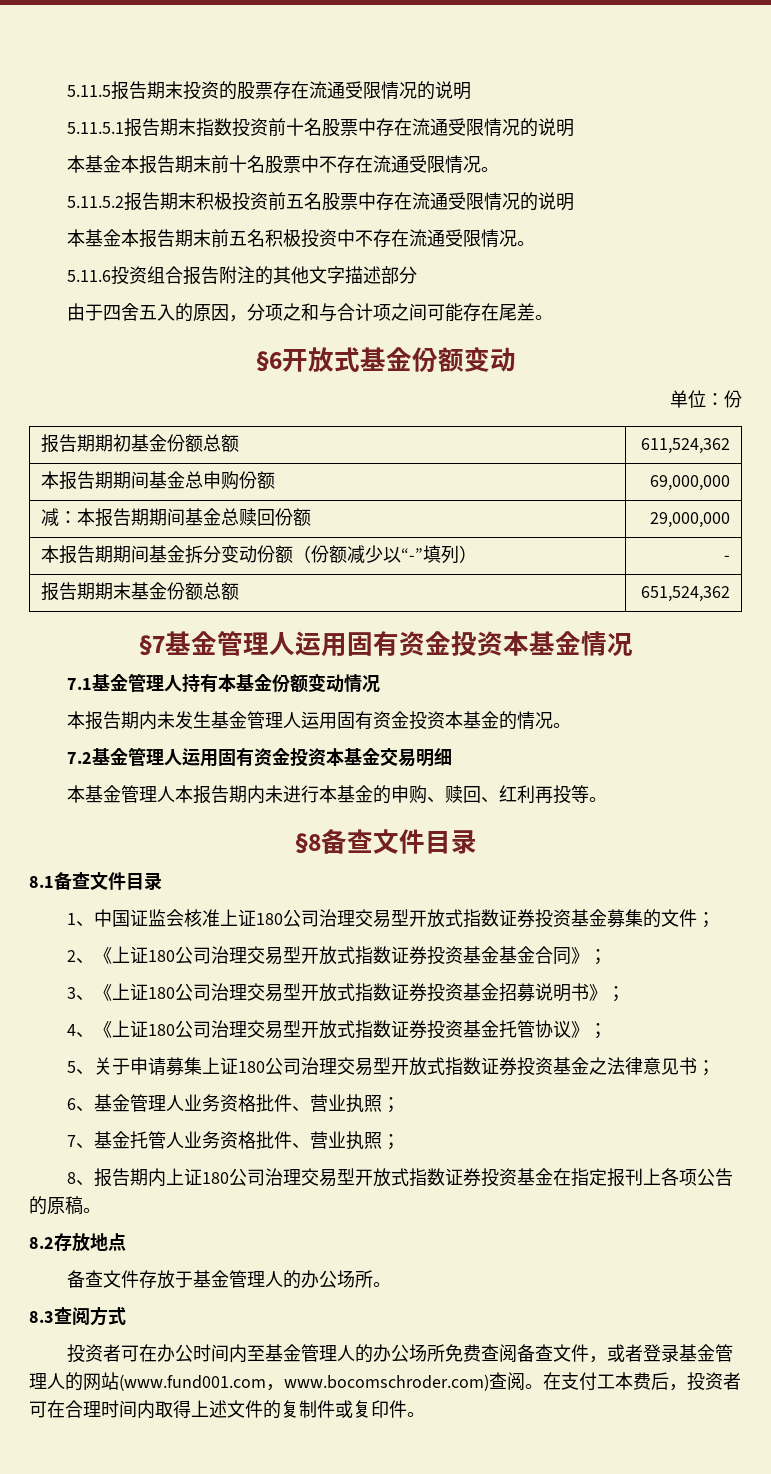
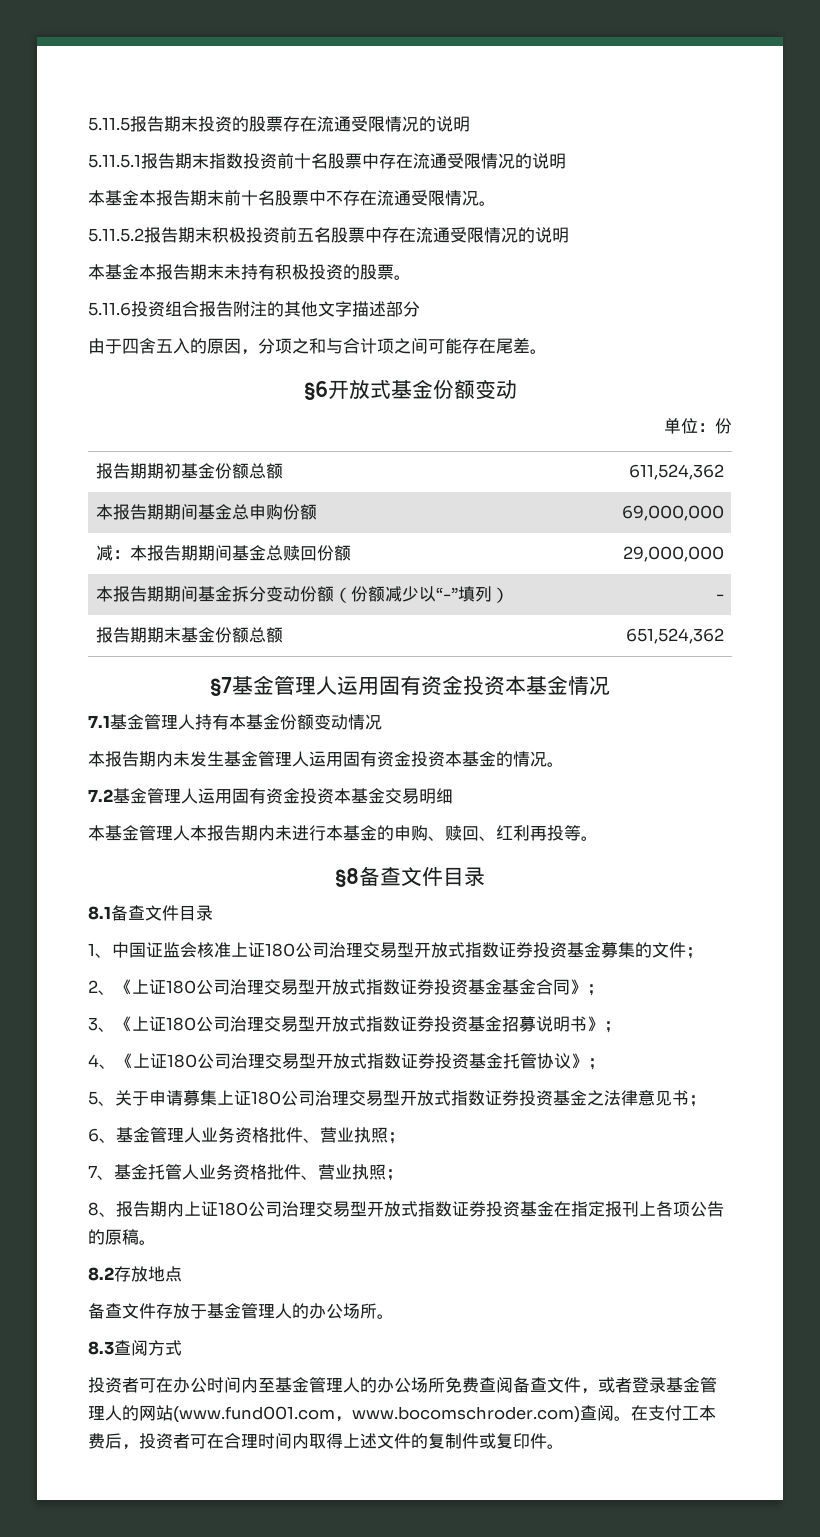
- 本基金本报告期末前五名积极投资中不存在流通受限情况。
+ 本基金本报告期末未持有积极投资的股票。

